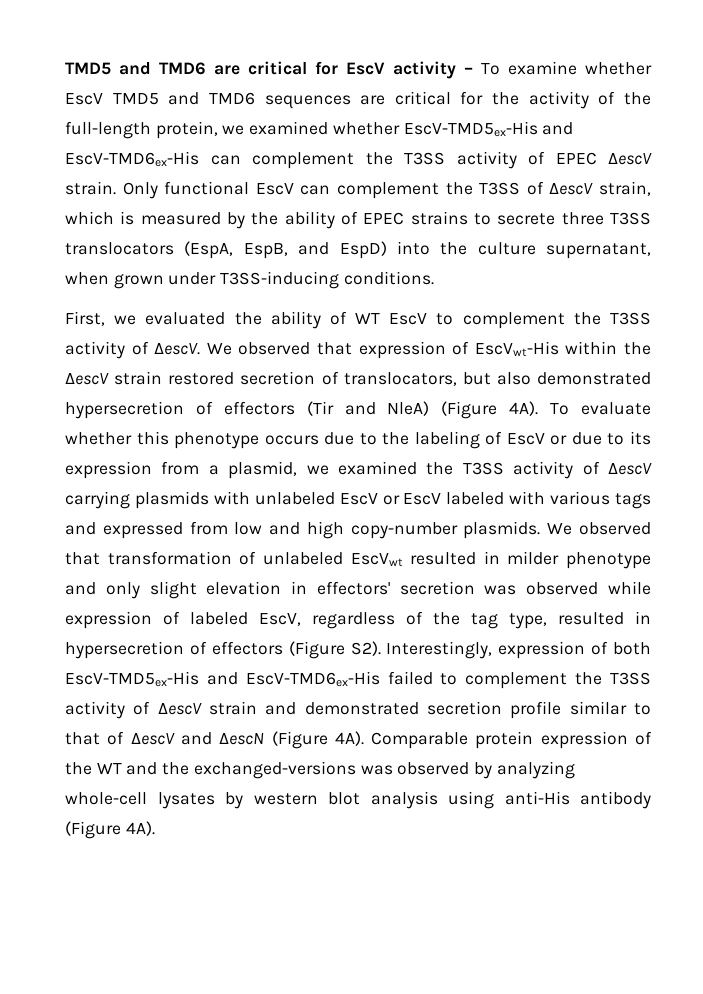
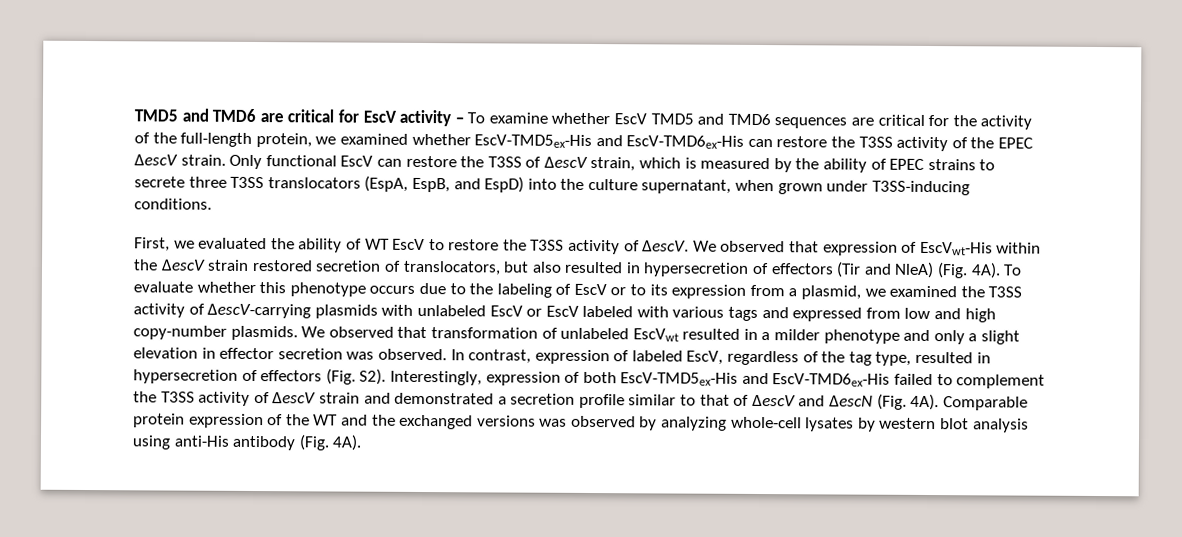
- TMD5 and TMD6 are critical for EscV activity – To examine whether EscV TMD5 and TMD6 sequences are critical for the activity of the full-length protein, we examined whether EscV-TMD5ex-His and EscV-TMD6ex-His can complement the T3SS activity of EPEC ΔescV strain.
+ TMD5 and TMD6 are critical for EscV activity – To examine whether EscV TMD5 and TMD6 sequences are critical for the activity of the full-length protein, we examined whether EscV-TMD5ex-His and EscV-TMD6ex-His can restore the T3SS activity of the EPEC ΔescV strain.
- Only functional EscV can complement the T3SS of ΔescV strain, which is measured by the ability of EPEC strains to secrete three T3SS translocators (EspA, EspB, and EspD) into the culture supernatant, when grown under T3SS-inducing conditions.
+ Only functional EscV can restore the T3SS of ΔescV strain, which is measured by the ability of EPEC strains to secrete three T3SS translocators (EspA, EspB, and EspD) into the culture supernatant, when grown under T3SS-inducing conditions.
- First, we evaluated the ability of WT EscV to complement the T3SS activity of ΔescV.
+ First, we evaluated the ability of WT EscV to restore the T3SS activity of ΔescV.
- We observed that expression of EscVwt-His within the ΔescV strain restored secretion of translocators, but also demonstrated hypersecretion of effectors (Tir and NleA) (Figure 4A).
+ We observed that expression of EscVwt-His within the ΔescV strain restored secretion of translocators, but also resulted in hypersecretion of effectors (Tir and NleA) (Fig. 4A).
- To evaluate whether this phenotype occurs due to the labeling of EscV or due to its expression from a plasmid, we examined the T3SS activity of ΔescV carrying plasmids with unlabeled EscV or EscV labeled with various tags and expressed from low and high copy-number plasmids.
+ To evaluate whether this phenotype occurs due to the labeling of EscV or to its expression from a plasmid, we examined the T3SS activity of ΔescV-carrying plasmids with unlabeled EscV or EscV labeled with various tags and expressed from low and high copy-number plasmids.
- We observed that transformation of unlabeled EscVwt resulted in milder phenotype and only slight elevation in effectors' secretion was observed while expression of labeled EscV, regardless of the tag type, resulted in hypersecretion of effectors (Figure S2). Interestingly, expression of both EscV-TMD5ex-His and EscV-TMD6ex-His failed to complement the T3SS activity of ΔescV strain and demonstrated secretion profile similar to that of ΔescV and ΔescN (Figure 4A).
+ We observed that transformation of unlabeled EscVwt resulted in a milder phenotype and only a slight elevation in effector secretion was observed. In contrast, expression of labeled EscV, regardless of the tag type, resulted in hypersecretion of effectors (Fig. S2). Interestingly, expression of both EscV-TMD5ex-His and EscV-TMD6ex-His failed to complement the T3SS activity of ΔescV strain and demonstrated a secretion profile similar to that of ΔescV and ΔescN (Fig. 4A).
- Comparable protein expression of the WT and the exchanged-versions was observed by analyzing whole-cell lysates by western blot analysis using anti-His antibody (Figure 4A).
+ Comparable protein expression of the WT and the exchanged versions was observed by analyzing whole-cell lysates by western blot analysis using anti-His antibody (Fig. 4A).

